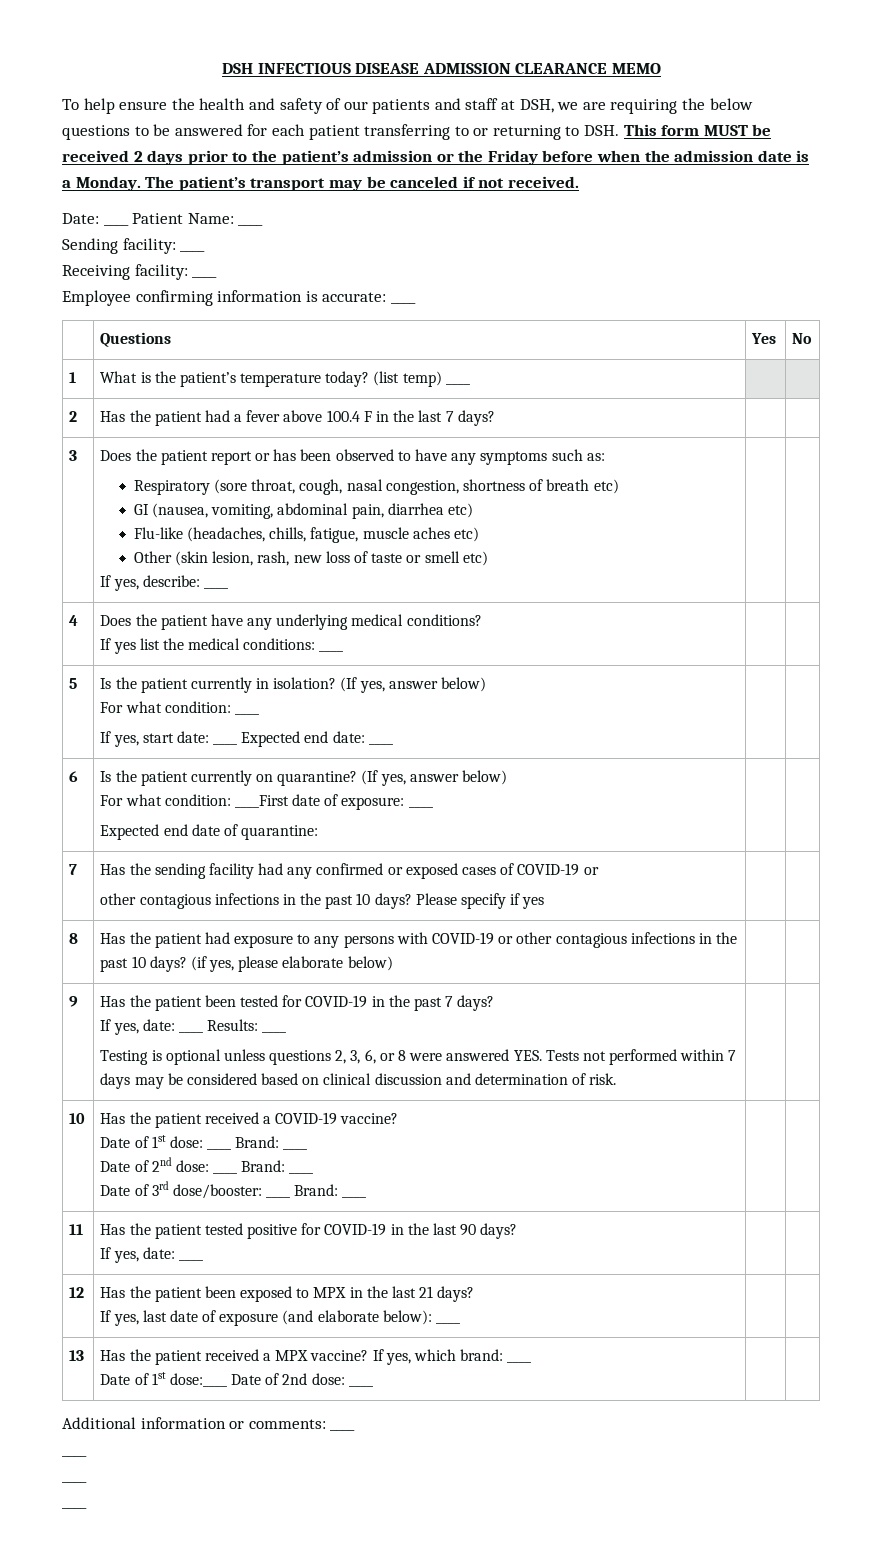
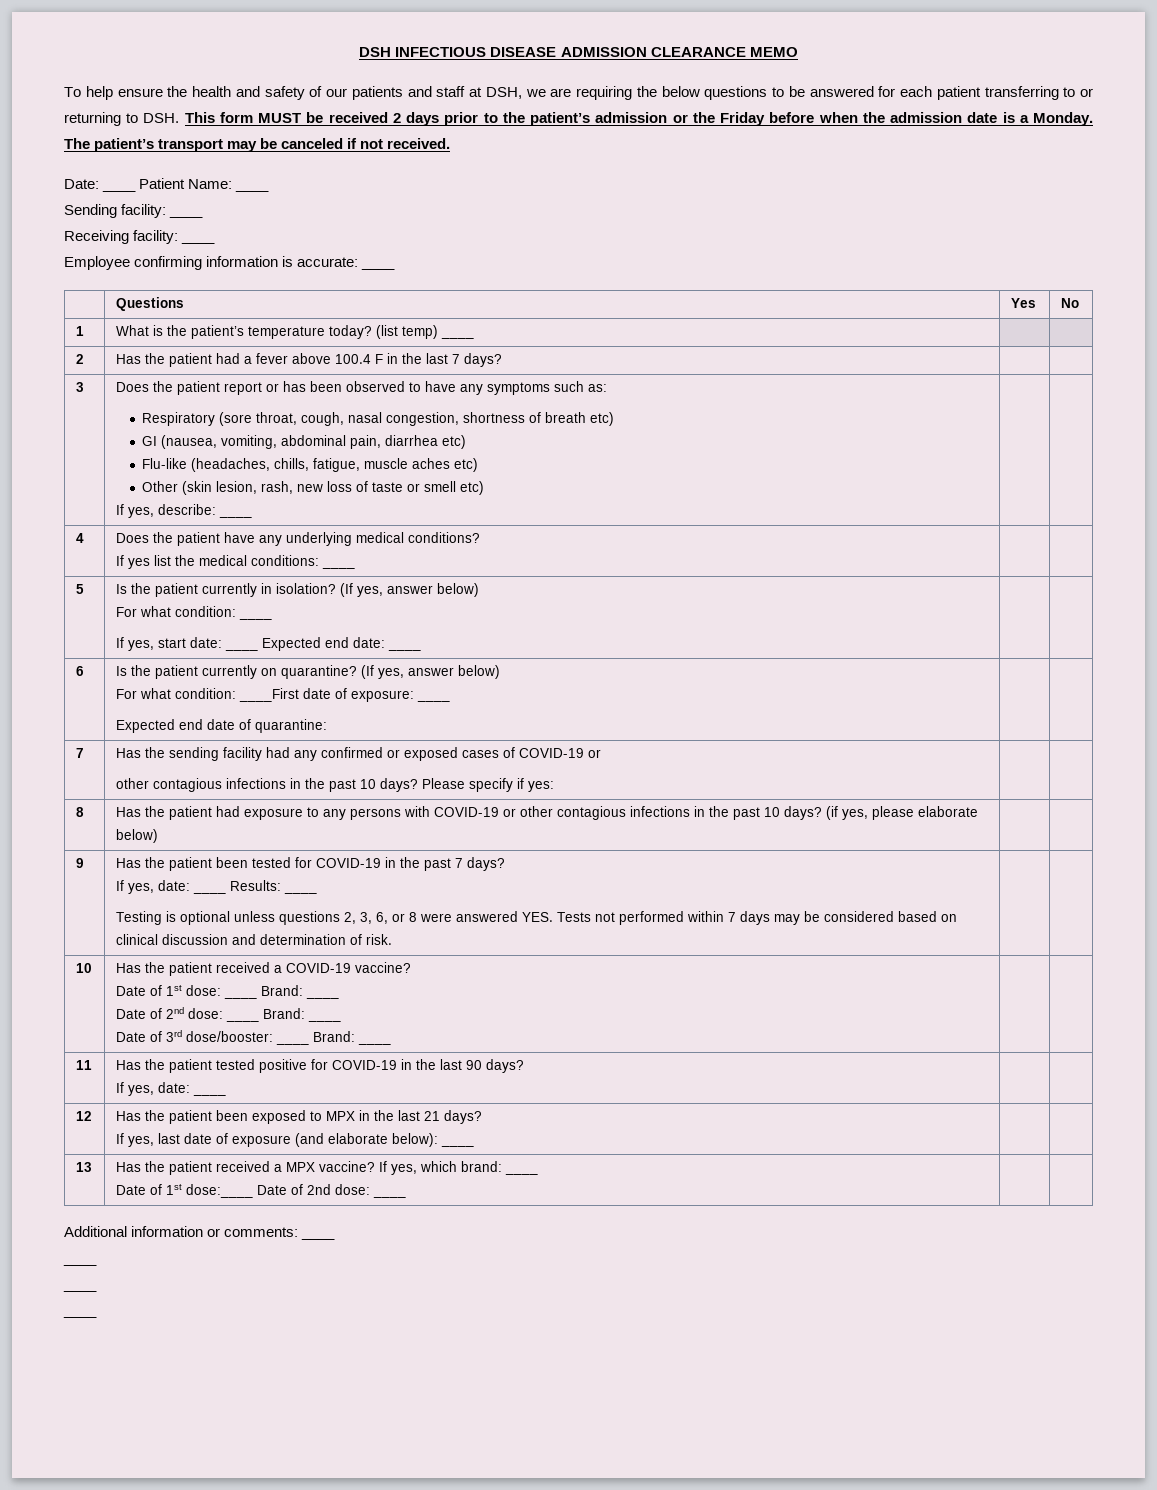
  7 | Has the sending facility had any confirmed or exposed cases of COVID-19 or
- other contagious infections in the past 10 days? Please specify if yes | |
+ other contagious infections in the past 10 days? Please specify if yes: | |

